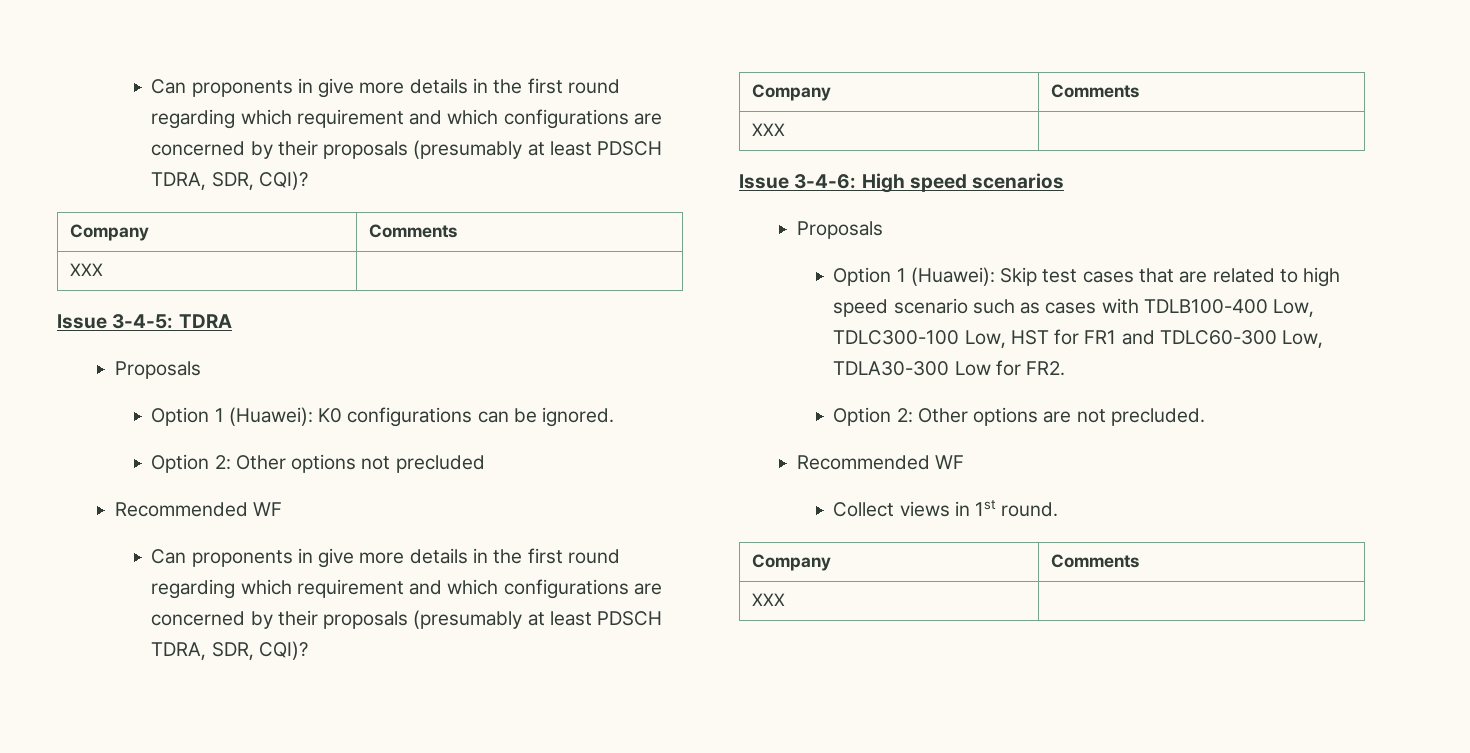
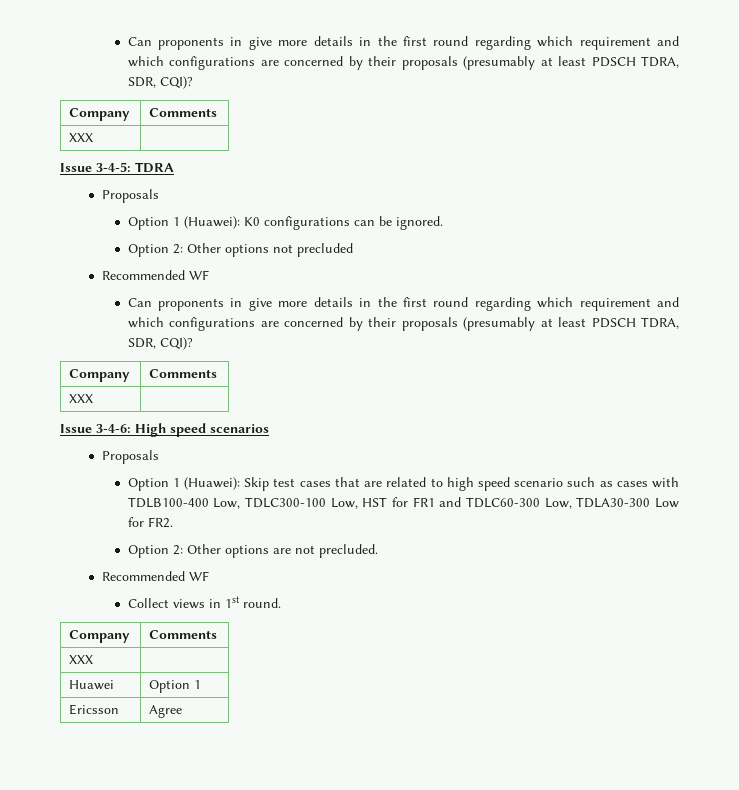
+ Huawei | Option 1
+ Ericsson | Agree

